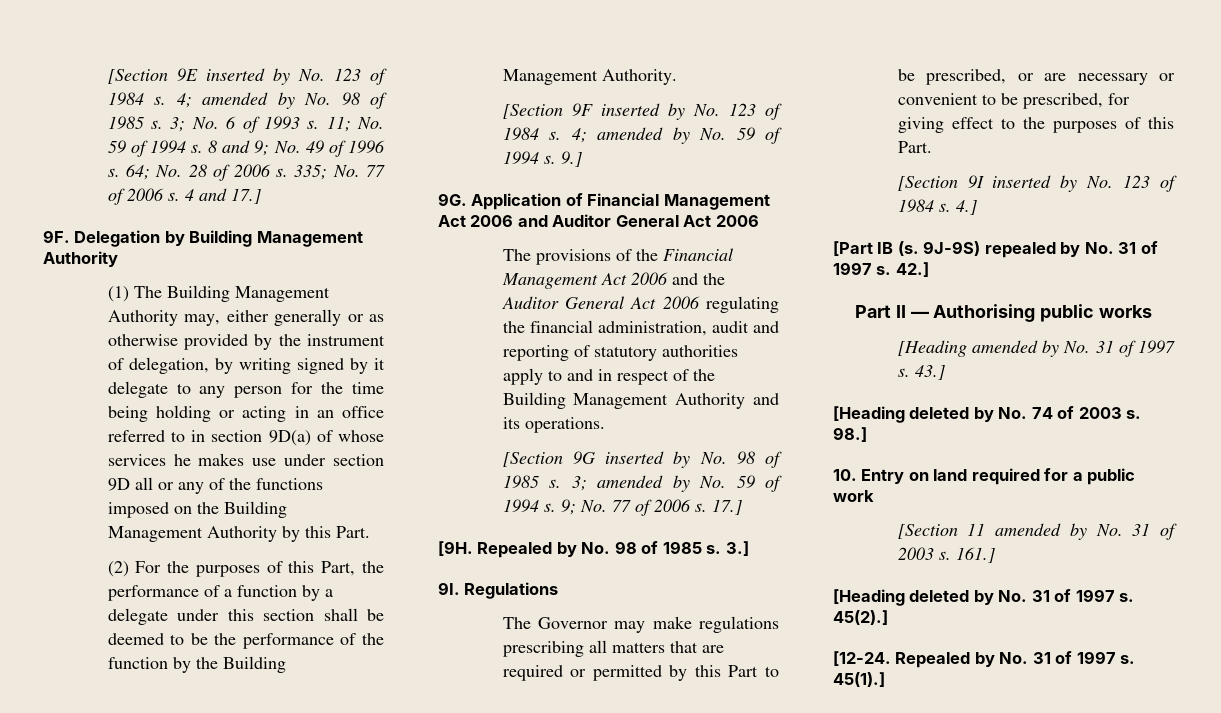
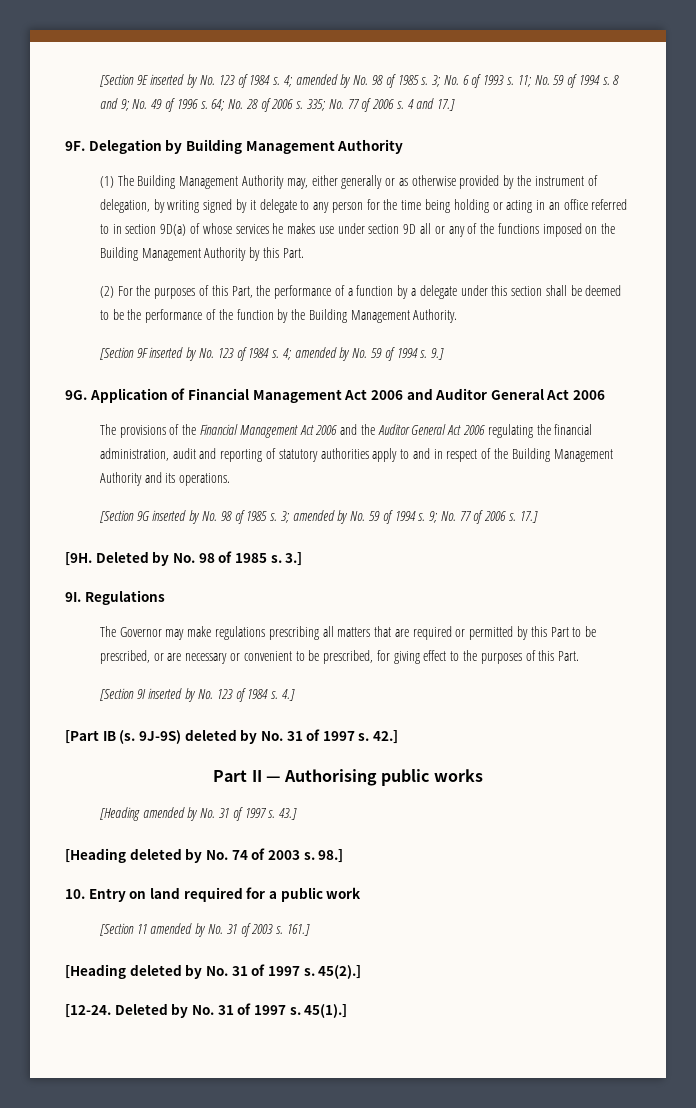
- Repealed by No. 98 of 1985 s.
+ Deleted by No. 98 of 1985 s.
- 9J-9S) repealed by No. 31 of 1997 s.
+ 9J-9S) deleted by No. 31 of 1997 s.
- Repealed by No. 31 of 1997 s.
+ Deleted by No. 31 of 1997 s.

